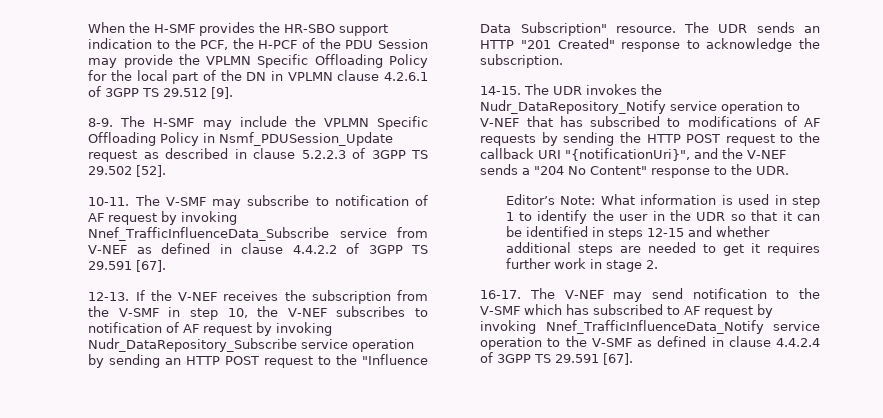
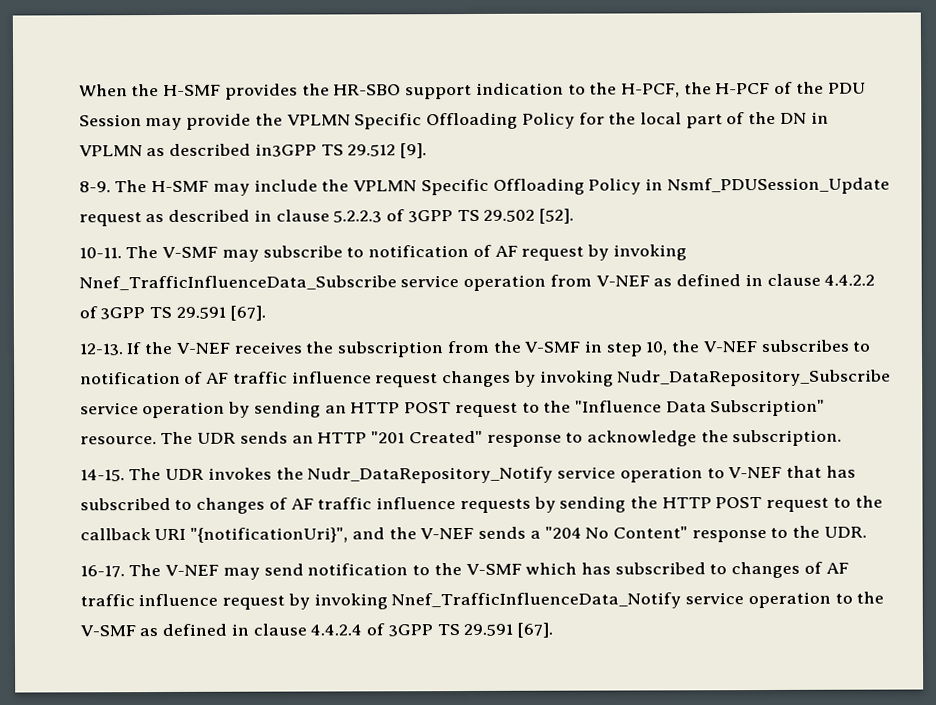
- When the H-SMF provides the HR-SBO support indication to the PCF, the H-PCF of the PDU Session may provide the VPLMN Specific Offloading Policy for the local part of the DN in VPLMN clause 4.2.6.1 of 3GPP TS 29.512 [9].
+ When the H-SMF provides the HR-SBO support indication to the H-PCF, the H-PCF of the PDU Session may provide the VPLMN Specific Offloading Policy for the local part of the DN in VPLMN as described in3GPP TS 29.512 [9].
- The V-SMF may subscribe to notification of AF request by invoking Nnef_TrafficInfluenceData_Subscribe service from V-NEF as defined in clause 4.4.2.2 of 3GPP TS 29.591 [67].
+ The V-SMF may subscribe to notification of AF request by invoking Nnef_TrafficInfluenceData_Subscribe service operation from V-NEF as defined in clause 4.4.2.2 of 3GPP TS 29.591 [67].
- If the V-NEF receives the subscription from the V-SMF in step 10, the V-NEF subscribes to notification of AF request by invoking Nudr_DataRepository_Subscribe service operation by sending an HTTP POST request to the "Influence Data Subscription" resource.
+ If the V-NEF receives the subscription from the V-SMF in step 10, the V-NEF subscribes to notification of AF traffic influence request changes by invoking Nudr_DataRepository_Subscribe service operation by sending an HTTP POST request to the "Influence Data Subscription" resource.
- The UDR invokes the Nudr_DataRepository_Notify service operation to V-NEF that has subscribed to modifications of AF requests by sending the HTTP POST request to the callback URI "{notificationUri}", and the V-NEF sends a "204 No Content" response to the UDR.
+ The UDR invokes the Nudr_DataRepository_Notify service operation to V-NEF that has subscribed to changes of AF traffic influence requests by sending the HTTP POST request to the callback URI "{notificationUri}", and the V-NEF sends a "204 No Content" response to the UDR.
- Editor’s Note: What information is used in step 1 to identify the user in the UDR so that it can be identified in steps 12-15 and whether additional steps are needed to get it requires further work in stage 2.
- The V-NEF may send notification to the V-SMF which has subscribed to AF request by invoking Nnef_TrafficInfluenceData_Notify service operation to the V-SMF as defined in clause 4.4.2.4 of 3GPP TS 29.591 [67].
+ The V-NEF may send notification to the V-SMF which has subscribed to changes of AF traffic influence request by invoking Nnef_TrafficInfluenceData_Notify service operation to the V-SMF as defined in clause 4.4.2.4 of 3GPP TS 29.591 [67].

